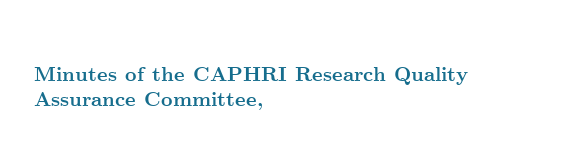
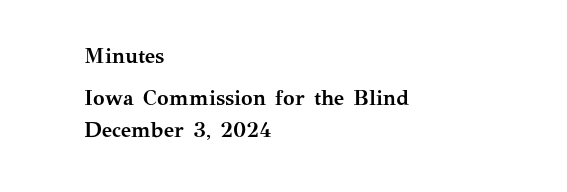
- Minutes of the CAPHRI Research Quality Assurance Committee,
+ Minutes
+ Iowa Commission for the Blind
+ December 3, 2024

